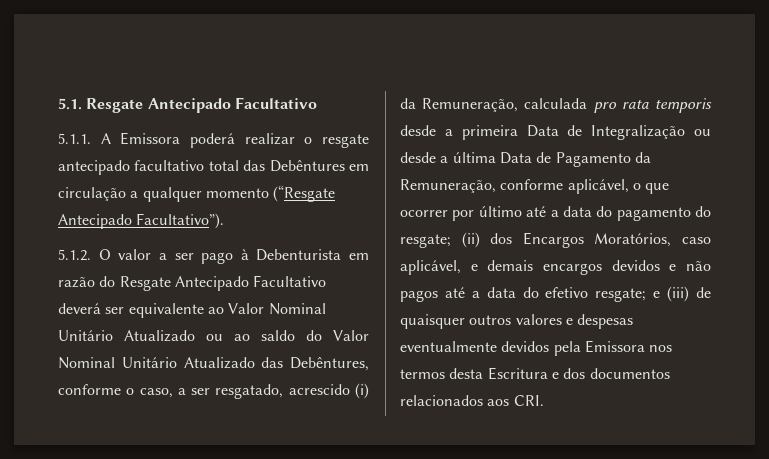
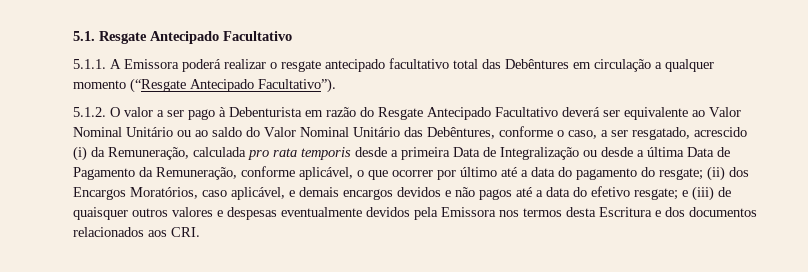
- 5.1.2. O valor a ser pago à Debenturista em razão do Resgate Antecipado Facultativo deverá ser equivalente ao Valor Nominal Unitário Atualizado ou ao saldo do Valor Nominal Unitário Atualizado das Debêntures, conforme o caso, a ser resgatado, acrescido (i) da Remuneração, calculada pro rata temporis desde a primeira Data de Integralização ou desde a última Data de Pagamento da Remuneração, conforme aplicável, o que ocorrer por último até a data do pagamento do resgate;
+ 5.1.2. O valor a ser pago à Debenturista em razão do Resgate Antecipado Facultativo deverá ser equivalente ao Valor Nominal Unitário ou ao saldo do Valor Nominal Unitário das Debêntures, conforme o caso, a ser resgatado, acrescido (i) da Remuneração, calculada pro rata temporis desde a primeira Data de Integralização ou desde a última Data de Pagamento da Remuneração, conforme aplicável, o que ocorrer por último até a data do pagamento do resgate;

